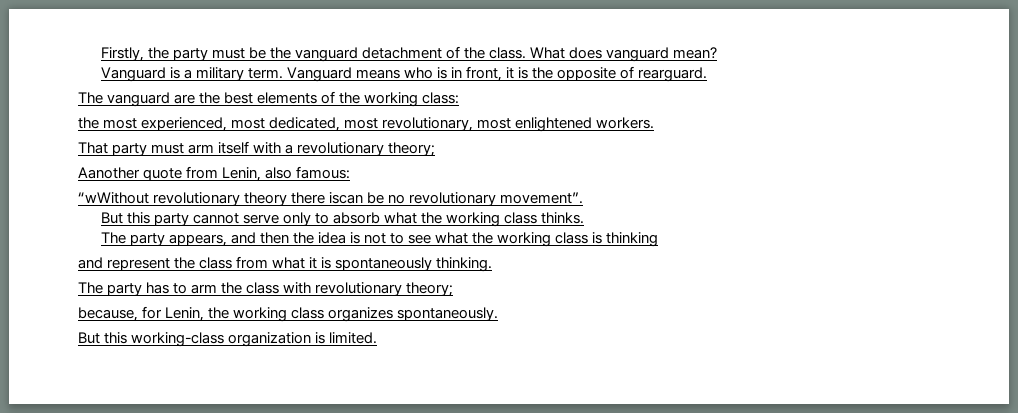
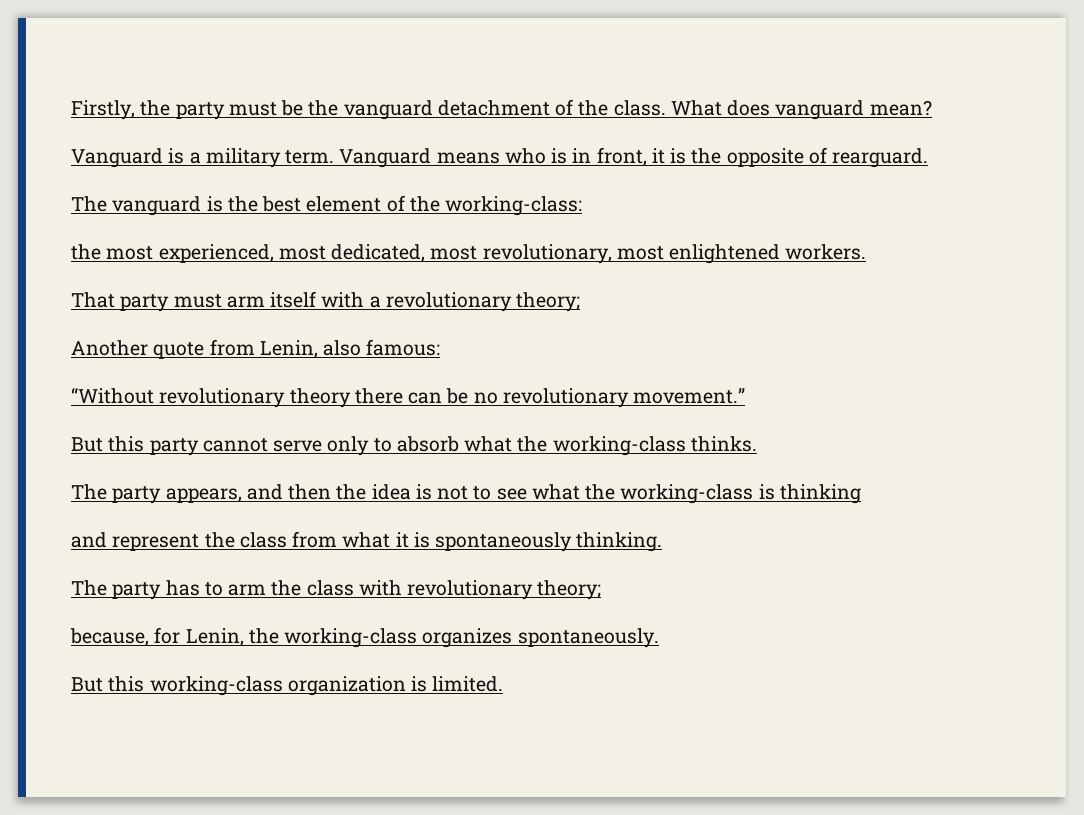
- The vanguard are the best elements of the working class:
+ The vanguard is the best element of the working-class:
- Aanother quote from Lenin, also famous:
+ Another quote from Lenin, also famous:
- “wWithout revolutionary theory there iscan be no revolutionary movement”.
+ “Without revolutionary theory there can be no revolutionary movement.”
- But this party cannot serve only to absorb what the working class thinks.
+ But this party cannot serve only to absorb what the working-class thinks.
- The party appears, and then the idea is not to see what the working class is thinking
+ The party appears, and then the idea is not to see what the working-class is thinking
- because, for Lenin, the working class organizes spontaneously.
+ because, for Lenin, the working-class organizes spontaneously.

